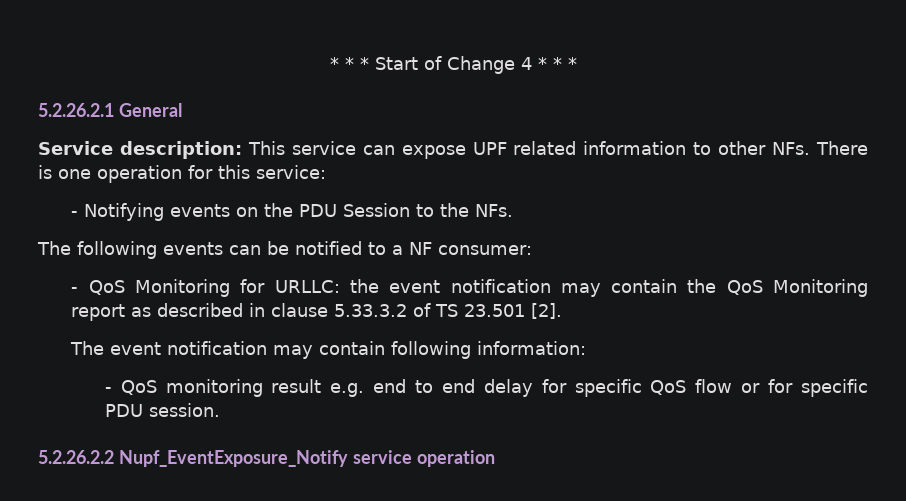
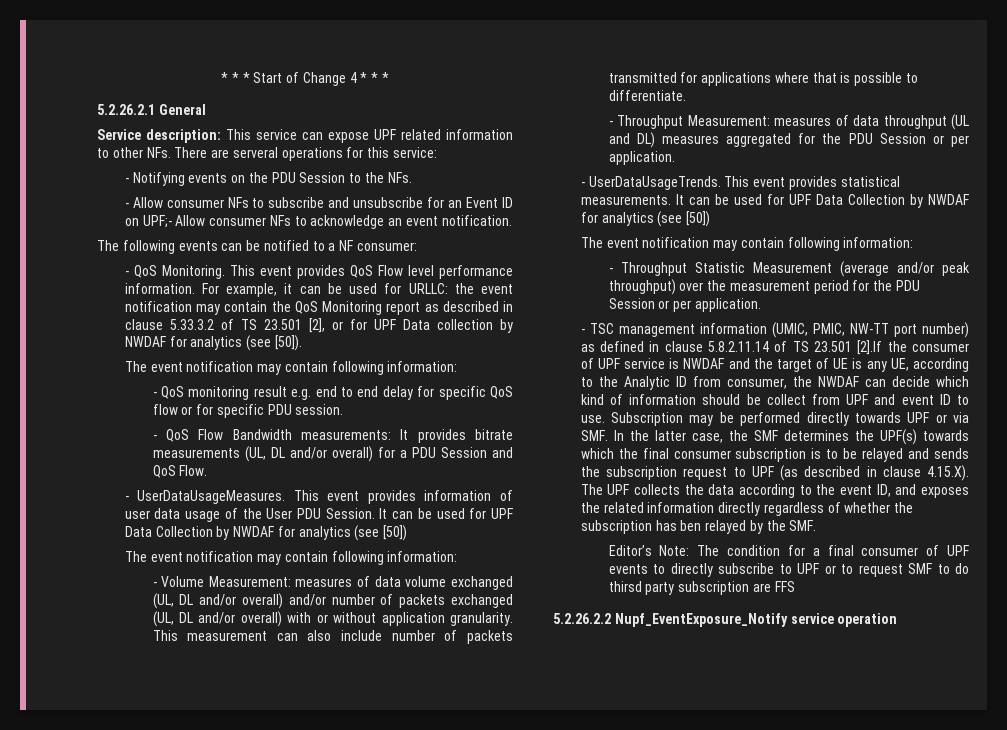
- Service description: This service can expose UPF related information to other NFs. There is one operation for this service:
+ Service description: This service can expose UPF related information to other NFs. There are serveral operations for this service:
+ - Allow consumer NFs to subscribe and unsubscribe for an Event ID on UPF;- Allow consumer NFs to acknowledge an event notification.
- - QoS Monitoring for URLLC: the event notification may contain the QoS Monitoring report as described in clause 5.33.3.2 of TS 23.501 [2].
+ - QoS Monitoring. This event provides QoS Flow level performance information. For example, it can be used for URLLC: the event notification may contain the QoS Monitoring report as described in clause 5.33.3.2 of TS 23.501 [2], or for UPF Data collection by NWDAF for analytics (see [50]).
+ - QoS Flow Bandwidth measurements: It provides bitrate measurements (UL, DL and/or overall) for a PDU Session and QoS Flow.
+ - UserDataUsageMeasures. This event provides information of user data usage of the User PDU Session. It can be used for UPF Data Collection by NWDAF for analytics (see [50])
+ The event notification may contain following information:
+ - Volume Measurement: measures of data volume exchanged (UL, DL and/or overall) and/or number of packets exchanged (UL, DL and/or overall) with or without application granularity. This measurement can also include number of packets transmitted for applications where that is possible to differentiate.
+ - Throughput Measurement: measures of data throughput (UL and DL) measures aggregated for the PDU Session or per application.
+ - UserDataUsageTrends. This event provides statistical measurements. It can be used for UPF Data Collection by NWDAF for analytics (see [50])
+ The event notification may contain following information:
+ - Throughput Statistic Measurement (average and/or peak throughput) over the measurement period for the PDU Session or per application.
+ - TSC management information (UMIC, PMIC, NW-TT port number) as defined in clause 5.8.2.11.14 of TS 23.501 [2].If the consumer of UPF service is NWDAF and the target of UE is any UE, according to the Analytic ID from consumer, the NWDAF can decide which kind of information should be collect from UPF and event ID to use. Subscription may be performed directly towards UPF or via SMF. In the latter case, the SMF determines the UPF(s) towards which the final consumer subscription is to be relayed and sends the subscription request to UPF (as described in clause 4.15.X). The UPF collects the data according to the event ID, and exposes the related information directly regardless of whether the subscription has ben relayed by the SMF.
+ Editor’s Note: The condition for a final consumer of UPF events to directly subscribe to UPF or to request SMF to do thirsd party subscription are FFS

